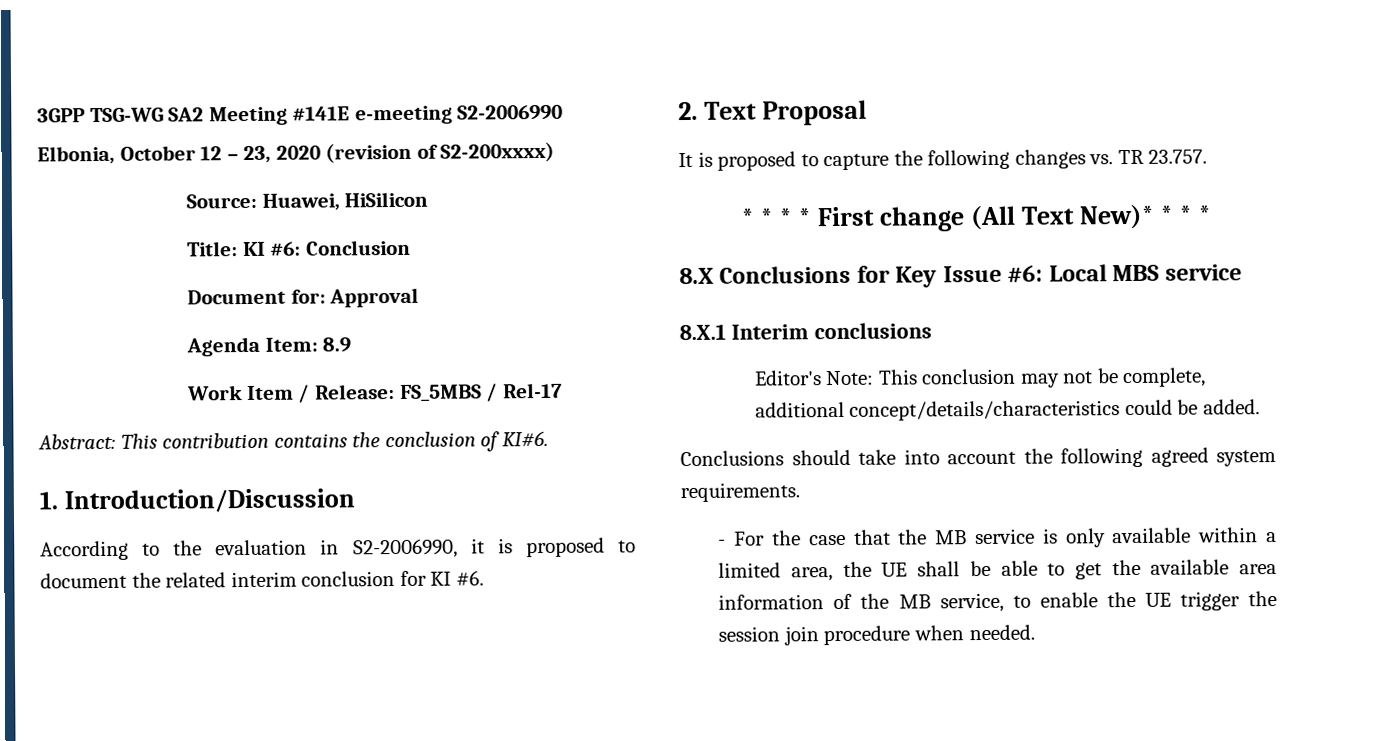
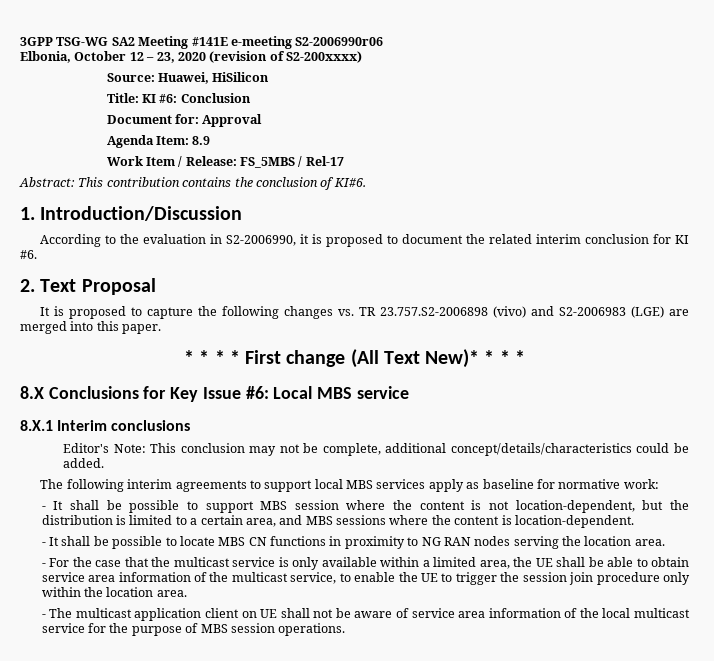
- 3GPP TSG-WG SA2 Meeting #141E e-meeting S2-2006990
+ 3GPP TSG-WG SA2 Meeting #141E e-meeting S2-2006990r06
- It is proposed to capture the following changes vs. TR 23.757.
+ It is proposed to capture the following changes vs. TR 23.757.S2-2006898 (vivo) and S2-2006983 (LGE) are merged into this paper.
- Conclusions should take into account the following agreed system requirements.
+ The following interim agreements to support local MBS services apply as baseline for normative work:
+ - It shall be possible to support MBS session where the content is not location-dependent, but the distribution is limited to a certain area, and MBS sessions where the content is location-dependent.
+ - It shall be possible to locate MBS CN functions in proximity to NG RAN nodes serving the location area.
- - For the case that the MB service is only available within a limited area, the UE shall be able to get the available area information of the MB service, to enable the UE trigger the session join procedure when needed.
+ - For the case that the multicast service is only available within a limited area, the UE shall be able to obtain service area information of the multicast service, to enable the UE to trigger the session join procedure only within the location area.
+ - The multicast application client on UE shall not be aware of service area information of the local multicast service for the purpose of MBS session operations.

